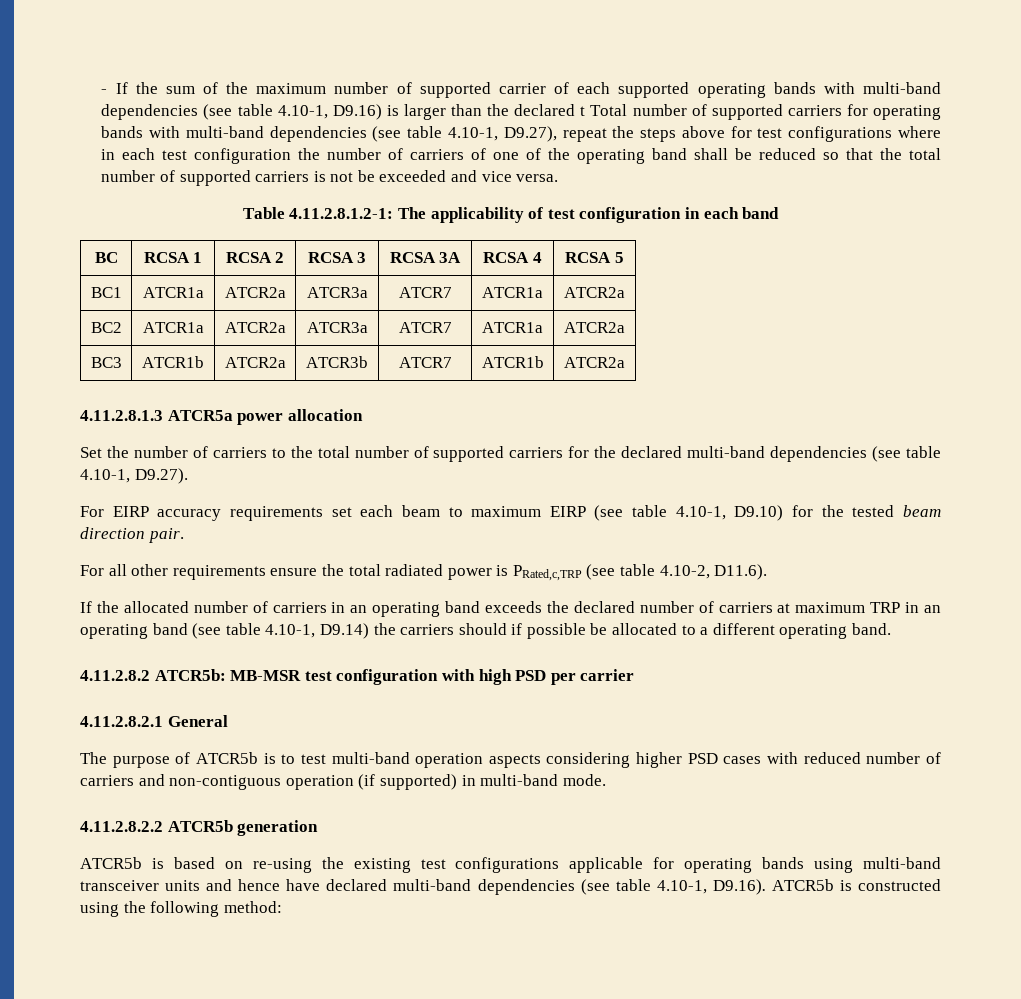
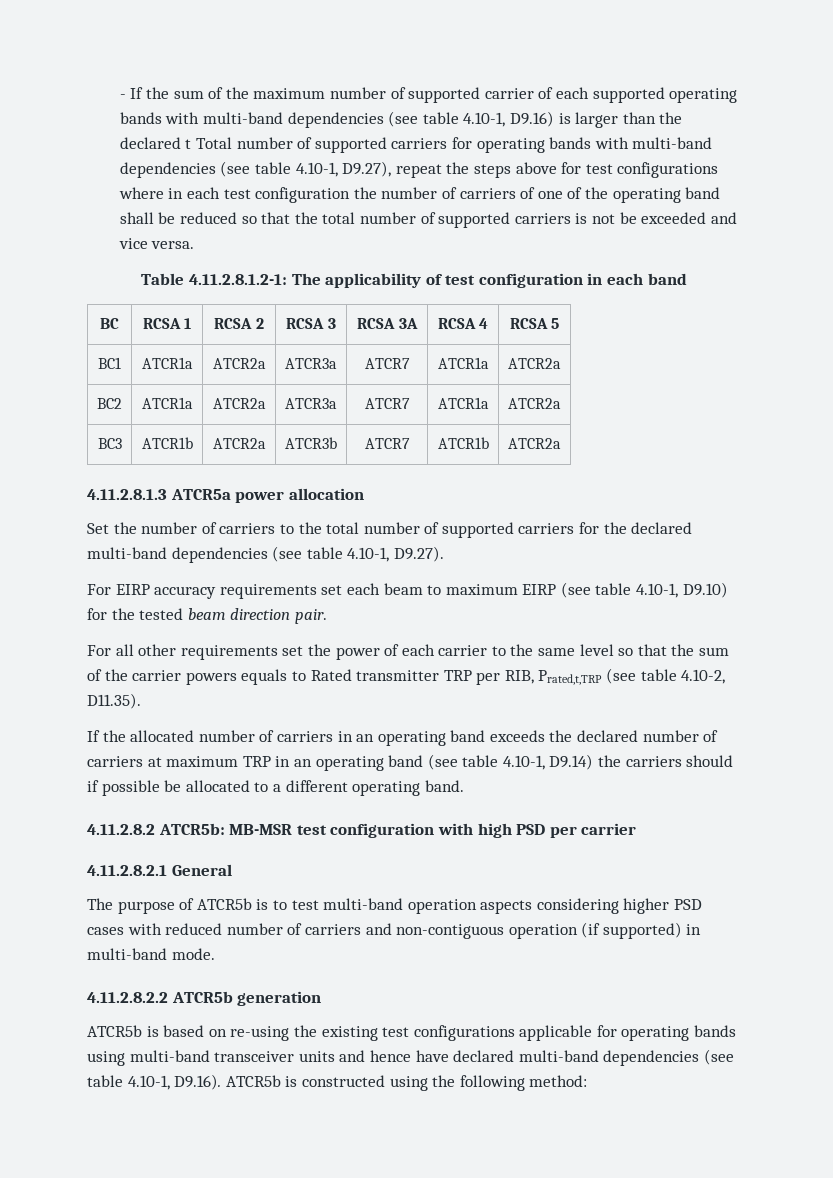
- For all other requirements ensure the total radiated power is PRated,c,TRP (see table 4.10-2, D11.6).
+ For all other requirements set the power of each carrier to the same level so that the sum of the carrier powers equals to Rated transmitter TRP per RIB, Prated,t,TRP (see table 4.10-2, D11.35).

